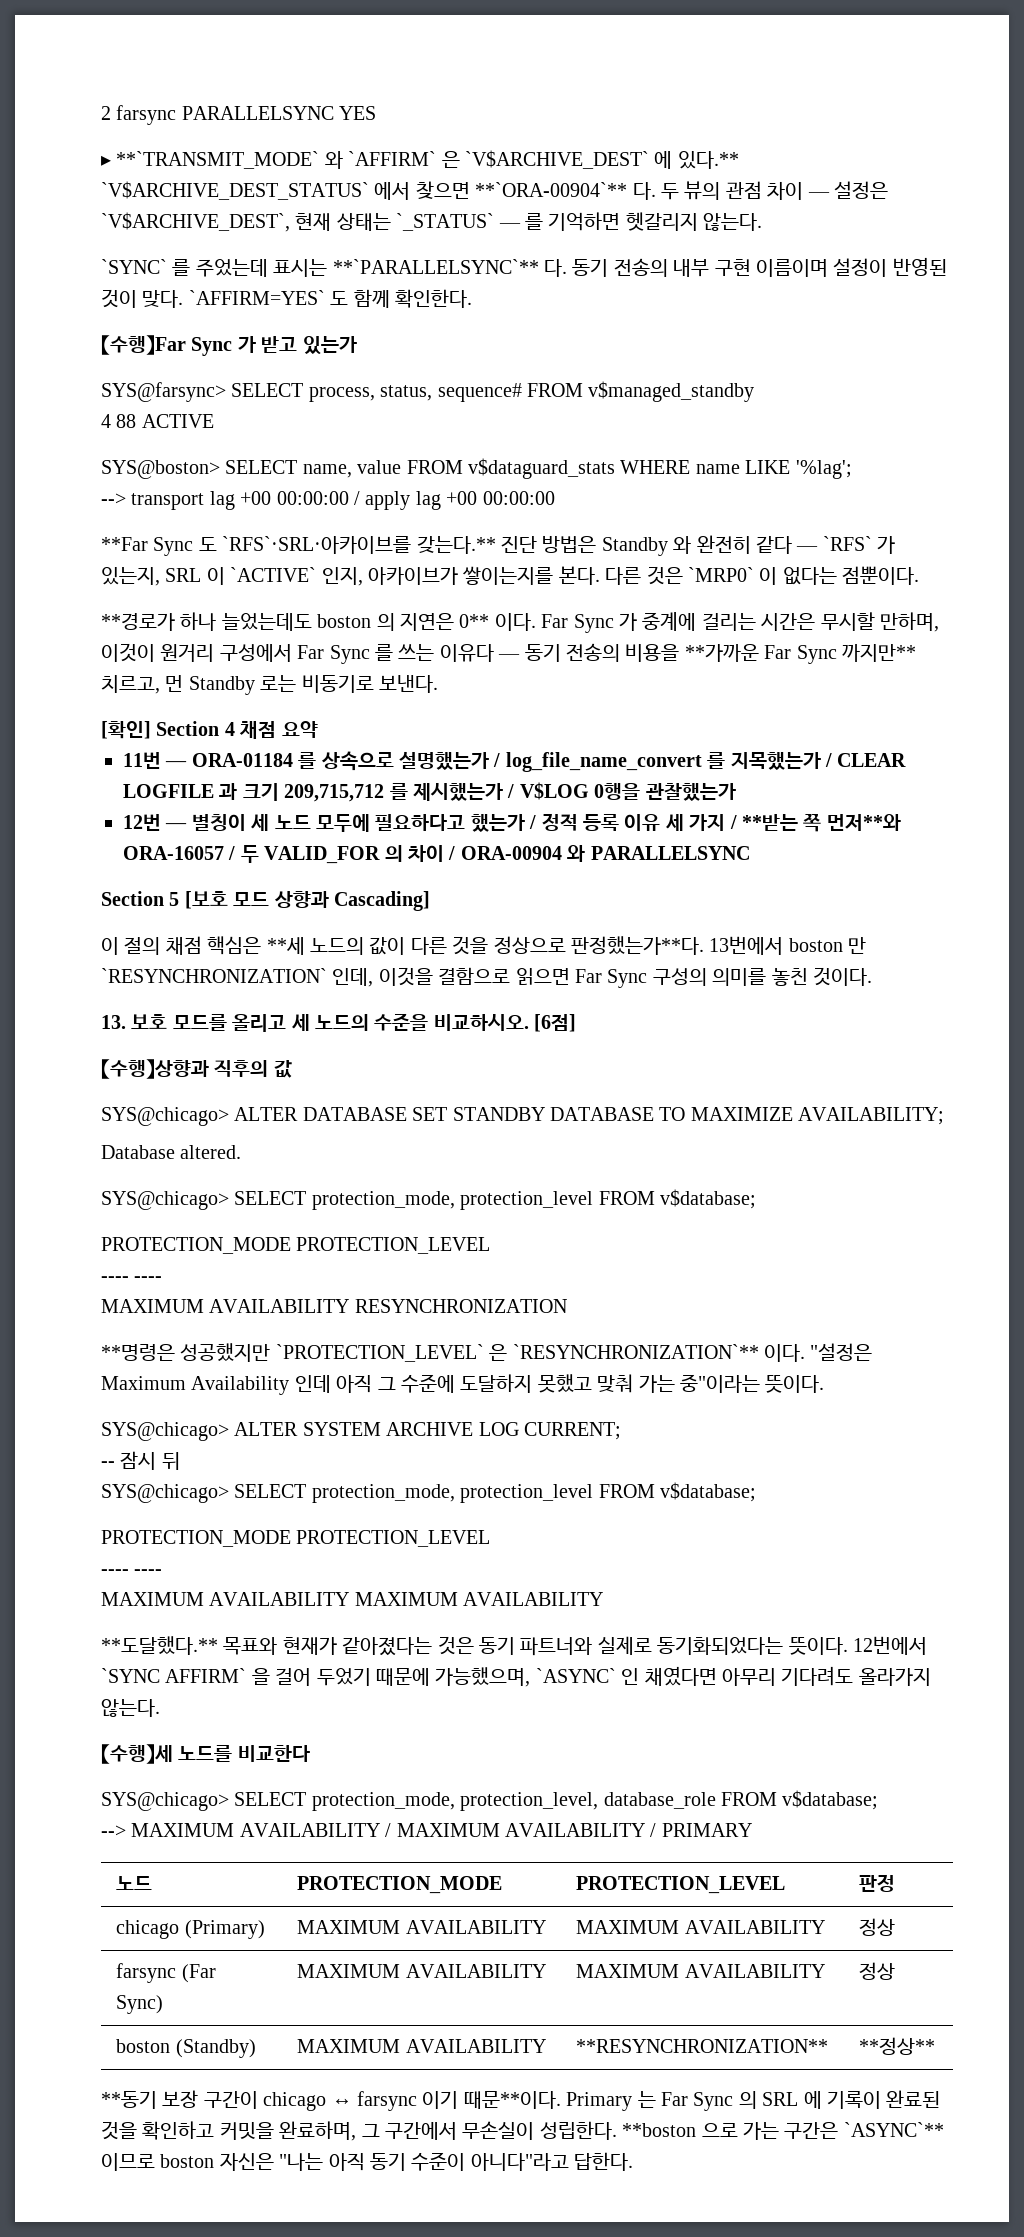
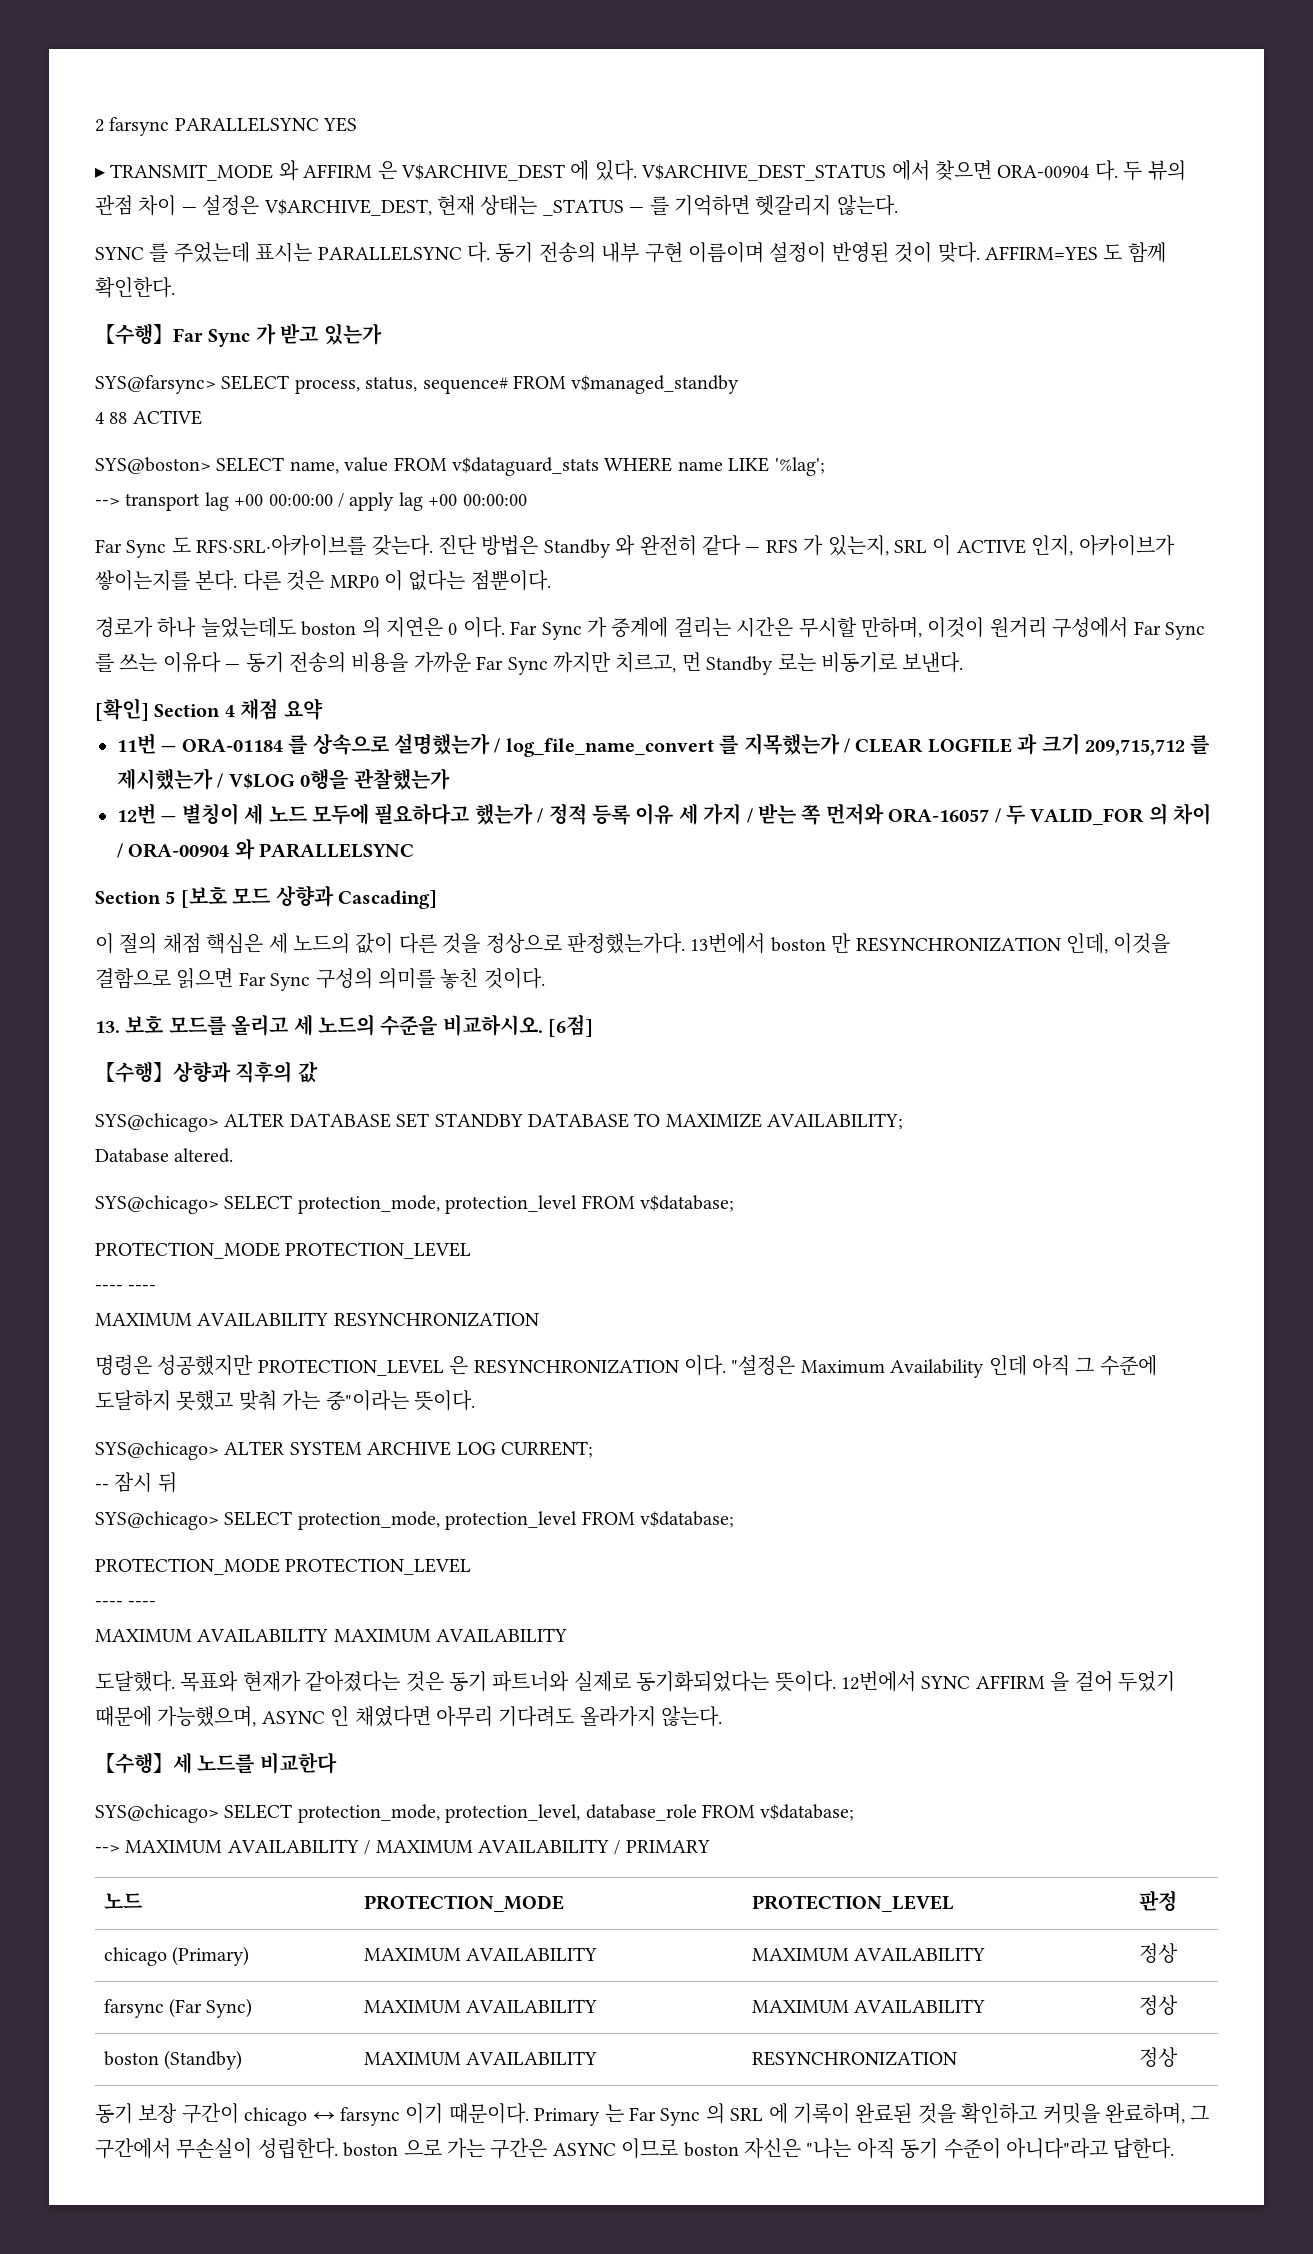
- ▸ **`TRANSMIT_MODE` 와 `AFFIRM` 은 `V$ARCHIVE_DEST` 에 있다.** `V$ARCHIVE_DEST_STATUS` 에서 찾으면 **`ORA-00904`** 다.
+ ▸ TRANSMIT_MODE 와 AFFIRM 은 V$ARCHIVE_DEST 에 있다. V$ARCHIVE_DEST_STATUS 에서 찾으면 ORA-00904 다.
- 두 뷰의 관점 차이 — 설정은 `V$ARCHIVE_DEST`, 현재 상태는 `_STATUS` — 를 기억하면 헷갈리지 않는다.
+ 두 뷰의 관점 차이 — 설정은 V$ARCHIVE_DEST, 현재 상태는 _STATUS — 를 기억하면 헷갈리지 않는다.
- `SYNC` 를 주었는데 표시는 **`PARALLELSYNC`** 다.
+ SYNC 를 주었는데 표시는 PARALLELSYNC 다.
- `AFFIRM=YES` 도 함께 확인한다.
+ AFFIRM=YES 도 함께 확인한다.
- **Far Sync 도 `RFS`·SRL·아카이브를 갖는다.** 진단 방법은 Standby 와 완전히 같다 — `RFS` 가 있는지, SRL 이 `ACTIVE` 인지, 아카이브가 쌓이는지를 본다.
+ Far Sync 도 RFS·SRL·아카이브를 갖는다. 진단 방법은 Standby 와 완전히 같다 — RFS 가 있는지, SRL 이 ACTIVE 인지, 아카이브가 쌓이는지를 본다.
- 다른 것은 `MRP0` 이 없다는 점뿐이다.
+ 다른 것은 MRP0 이 없다는 점뿐이다.
- **경로가 하나 늘었는데도 boston 의 지연은 0** 이다.
+ 경로가 하나 늘었는데도 boston 의 지연은 0 이다.
- Far Sync 가 중계에 걸리는 시간은 무시할 만하며, 이것이 원거리 구성에서 Far Sync 를 쓰는 이유다 — 동기 전송의 비용을 **가까운 Far Sync 까지만** 치르고, 먼 Standby 로는 비동기로 보낸다.
+ Far Sync 가 중계에 걸리는 시간은 무시할 만하며, 이것이 원거리 구성에서 Far Sync 를 쓰는 이유다 — 동기 전송의 비용을 가까운 Far Sync 까지만 치르고, 먼 Standby 로는 비동기로 보낸다.
- 12번 — 별칭이 세 노드 모두에 필요하다고 했는가 / 정적 등록 이유 세 가지 / **받는 쪽 먼저**와 ORA-16057 / 두 VALID_FOR 의 차이 / ORA-00904 와 PARALLELSYNC
+ 12번 — 별칭이 세 노드 모두에 필요하다고 했는가 / 정적 등록 이유 세 가지 / 받는 쪽 먼저와 ORA-16057 / 두 VALID_FOR 의 차이 / ORA-00904 와 PARALLELSYNC
- 이 절의 채점 핵심은 **세 노드의 값이 다른 것을 정상으로 판정했는가**다.
+ 이 절의 채점 핵심은 세 노드의 값이 다른 것을 정상으로 판정했는가다.
- 13번에서 boston 만 `RESYNCHRONIZATION` 인데, 이것을 결함으로 읽으면 Far Sync 구성의 의미를 놓친 것이다.
+ 13번에서 boston 만 RESYNCHRONIZATION 인데, 이것을 결함으로 읽으면 Far Sync 구성의 의미를 놓친 것이다.
- **명령은 성공했지만 `PROTECTION_LEVEL` 은 `RESYNCHRONIZATION`** 이다.
+ 명령은 성공했지만 PROTECTION_LEVEL 은 RESYNCHRONIZATION 이다.
- **도달했다.** 목표와 현재가 같아졌다는 것은 동기 파트너와 실제로 동기화되었다는 뜻이다.
+ 도달했다. 목표와 현재가 같아졌다는 것은 동기 파트너와 실제로 동기화되었다는 뜻이다.
- 12번에서 `SYNC AFFIRM` 을 걸어 두었기 때문에 가능했으며, `ASYNC` 인 채였다면 아무리 기다려도 올라가지 않는다.
+ 12번에서 SYNC AFFIRM 을 걸어 두었기 때문에 가능했으며, ASYNC 인 채였다면 아무리 기다려도 올라가지 않는다.
- boston (Standby) | MAXIMUM AVAILABILITY | **RESYNCHRONIZATION** | **정상**
- **동기 보장 구간이 chicago ↔ farsync 이기 때문**이다.
+ boston (Standby) | MAXIMUM AVAILABILITY | RESYNCHRONIZATION | 정상
+ 동기 보장 구간이 chicago ↔ farsync 이기 때문이다.
- Primary 는 Far Sync 의 SRL 에 기록이 완료된 것을 확인하고 커밋을 완료하며, 그 구간에서 무손실이 성립한다. **boston 으로 가는 구간은 `ASYNC`** 이므로 boston 자신은 "나는 아직 동기 수준이 아니다"라고 답한다.
+ Primary 는 Far Sync 의 SRL 에 기록이 완료된 것을 확인하고 커밋을 완료하며, 그 구간에서 무손실이 성립한다. boston 으로 가는 구간은 ASYNC 이므로 boston 자신은 "나는 아직 동기 수준이 아니다"라고 답한다.

